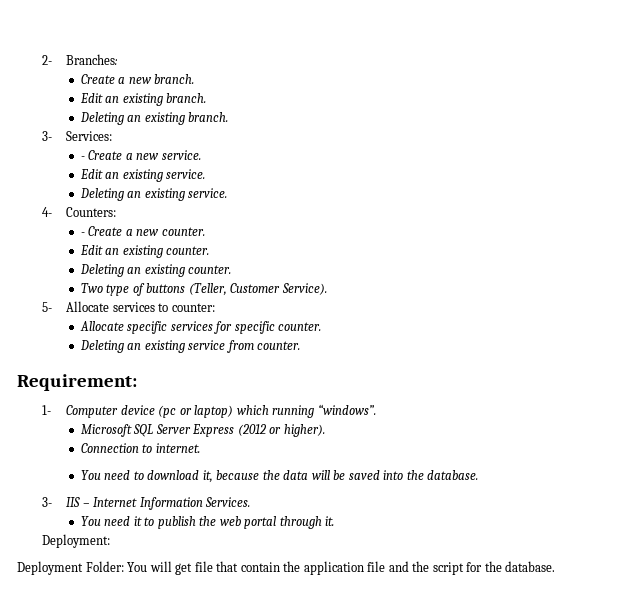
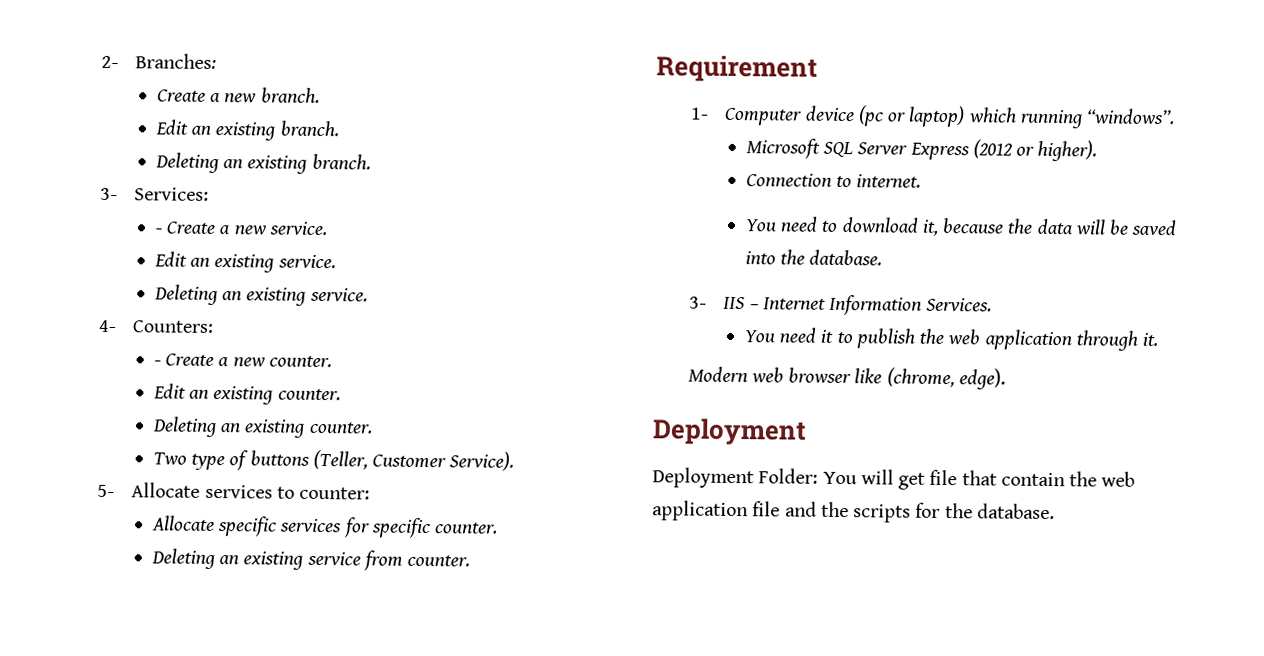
- Requirement:
+ Requirement
- You need it to publish the web portal through it.
+ You need it to publish the web application through it.
- Deployment:
+ Modern web browser like (chrome, edge).
+ Deployment
- Deployment Folder: You will get file that contain the application file and the script for the database.
+ Deployment Folder: You will get file that contain the web application file and the scripts for the database.

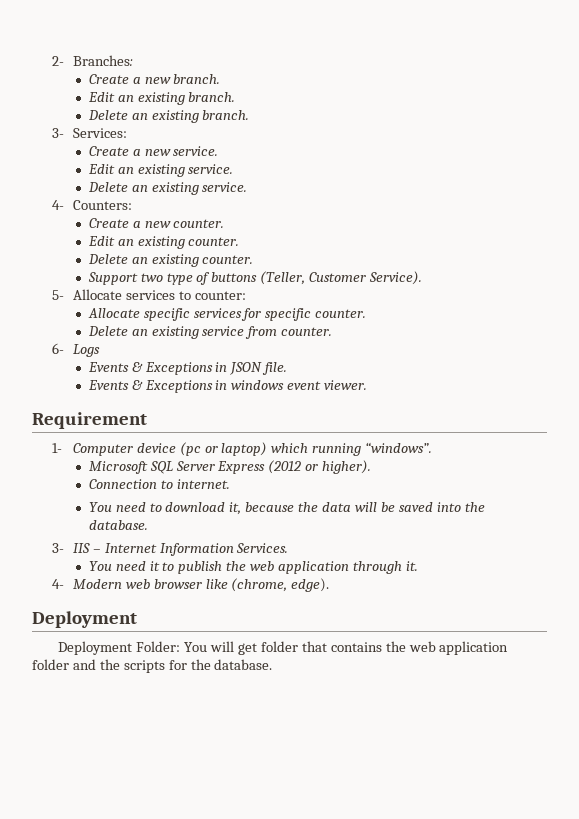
- Deleting an existing branch.
+ Delete an existing branch.
- - Create a new service.
+ Create a new service.
- Deleting an existing service.
+ Delete an existing service.
- - Create a new counter.
+ Create a new counter.
- Deleting an existing counter.
- Two type of buttons (Teller, Customer Service).
+ Delete an existing counter.
+ Support two type of buttons (Teller, Customer Service).
- Deleting an existing service from counter.
+ Delete an existing service from counter.
+ 6- Logs
+ Events & Exceptions in JSON file.
+ Events & Exceptions in windows event viewer.
- Modern web browser like (chrome, edge).
+ 4- Modern web browser like (chrome, edge).
- Deployment Folder: You will get file that contain the web application file and the scripts for the database.
+ Deployment Folder: You will get folder that contains the web application folder and the scripts for the database.

